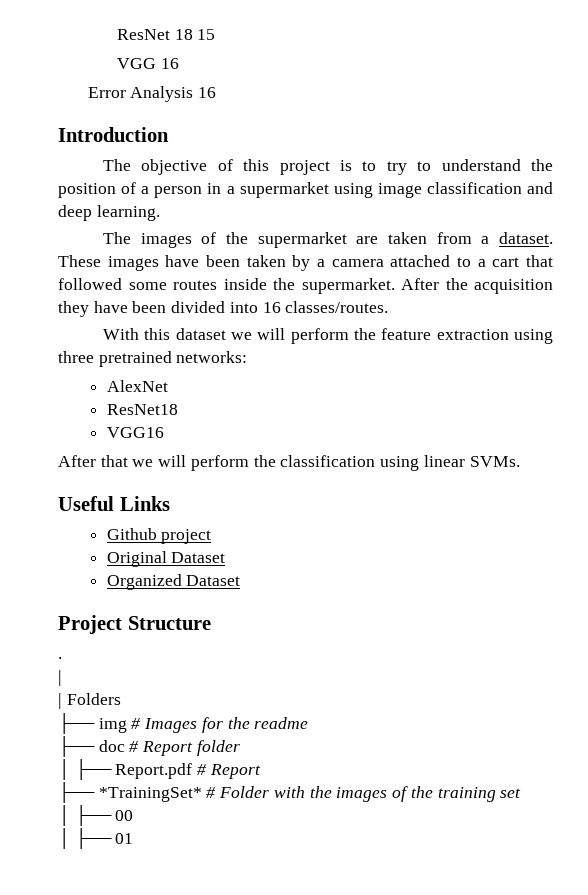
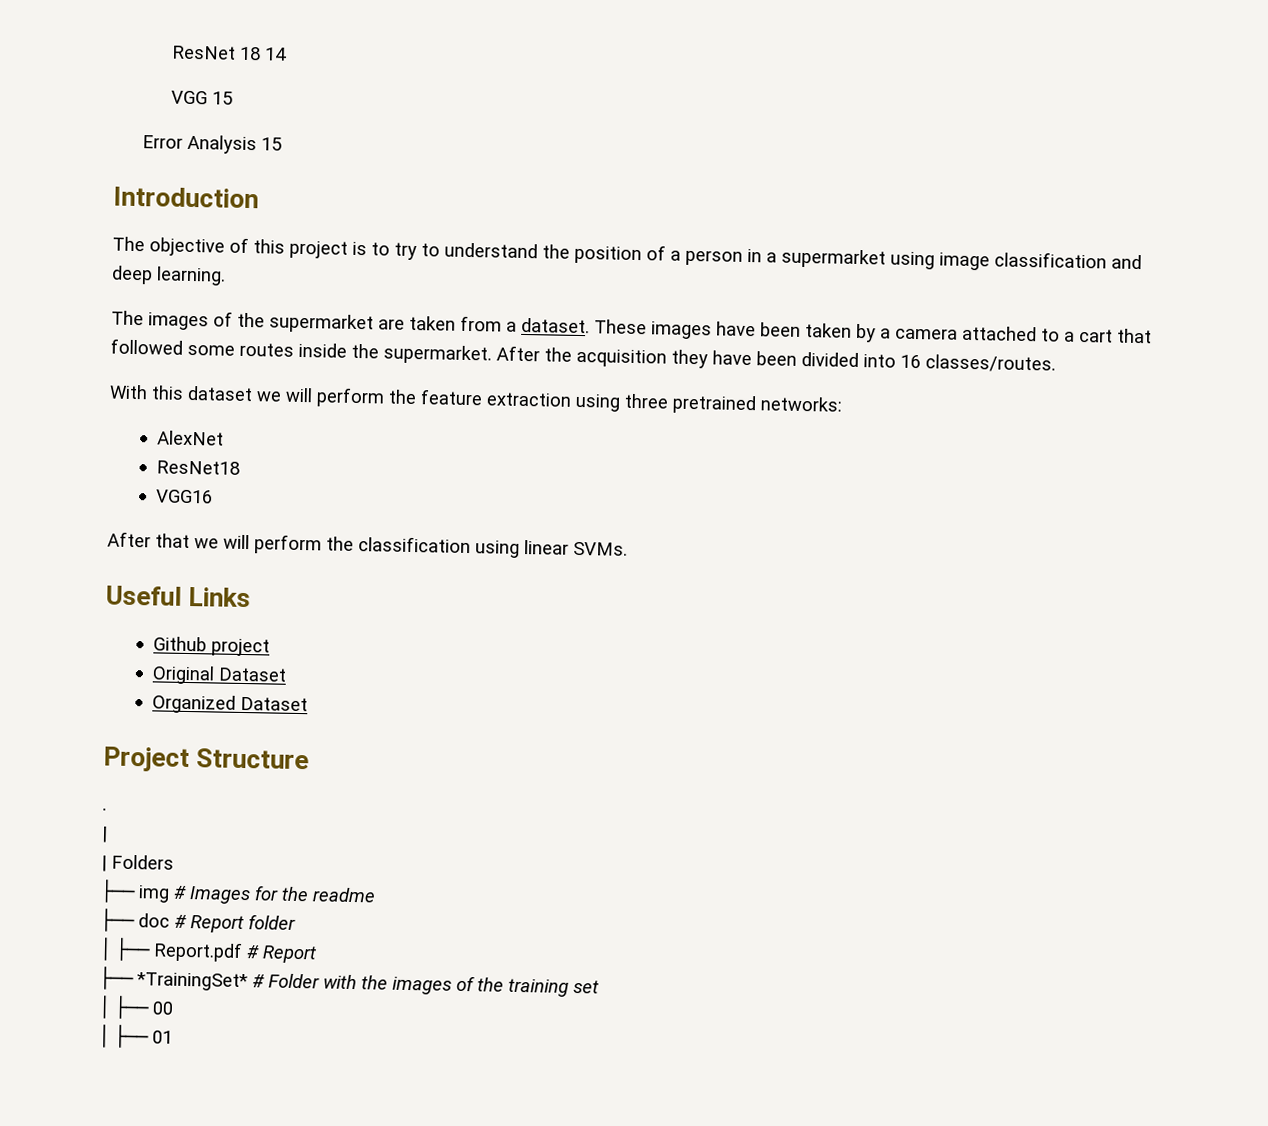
- ResNet 18 15
+ ResNet 18 14
- VGG 16
+ VGG 15
- Error Analysis 16
+ Error Analysis 15

